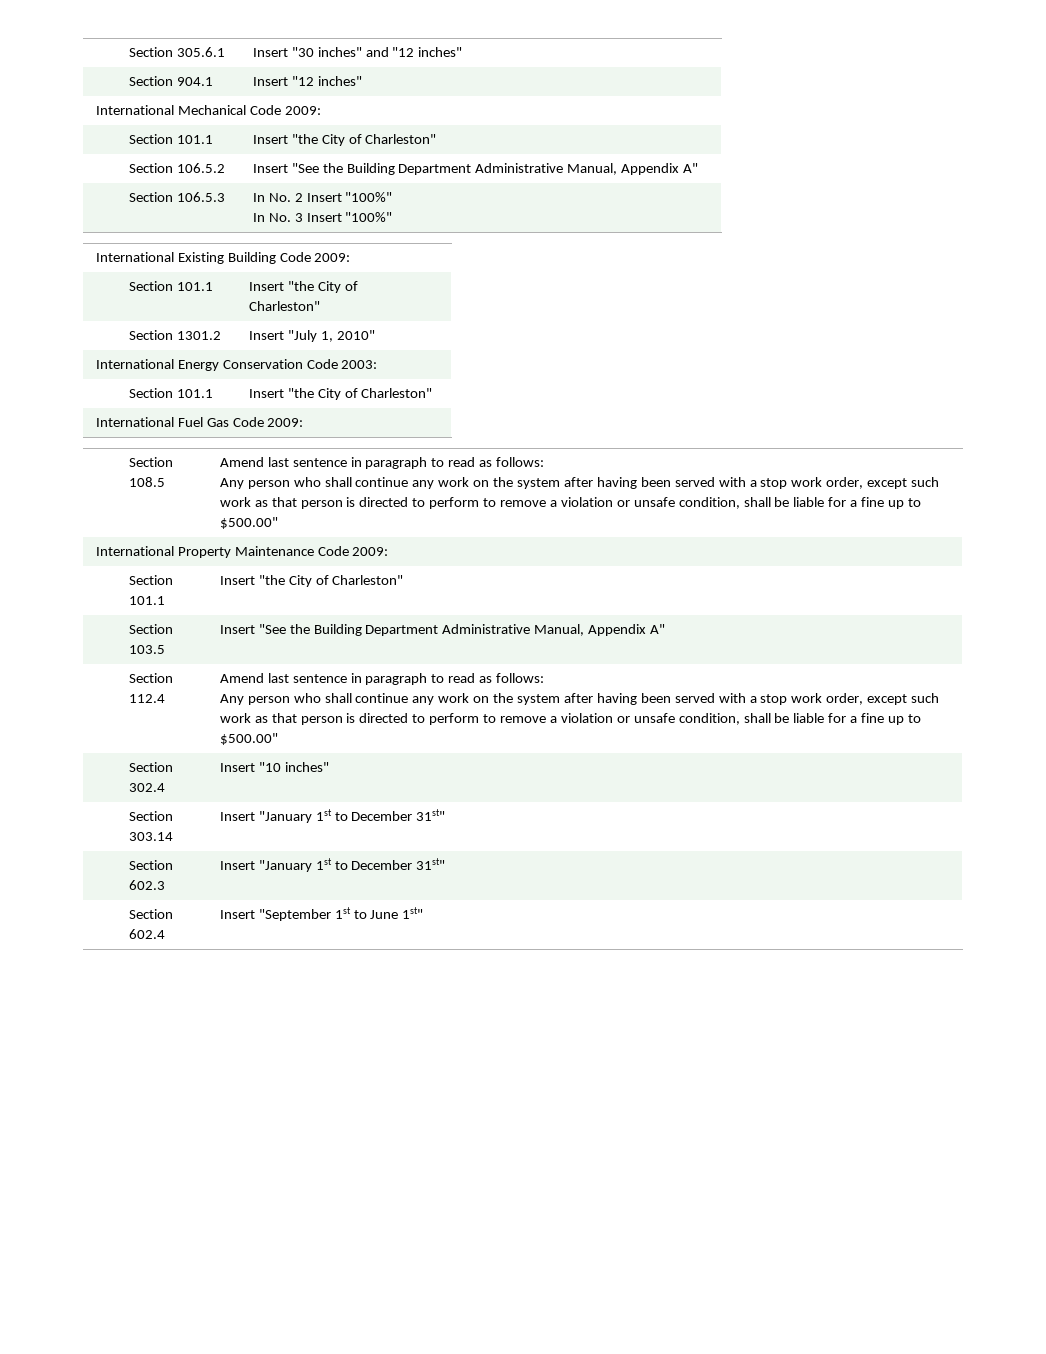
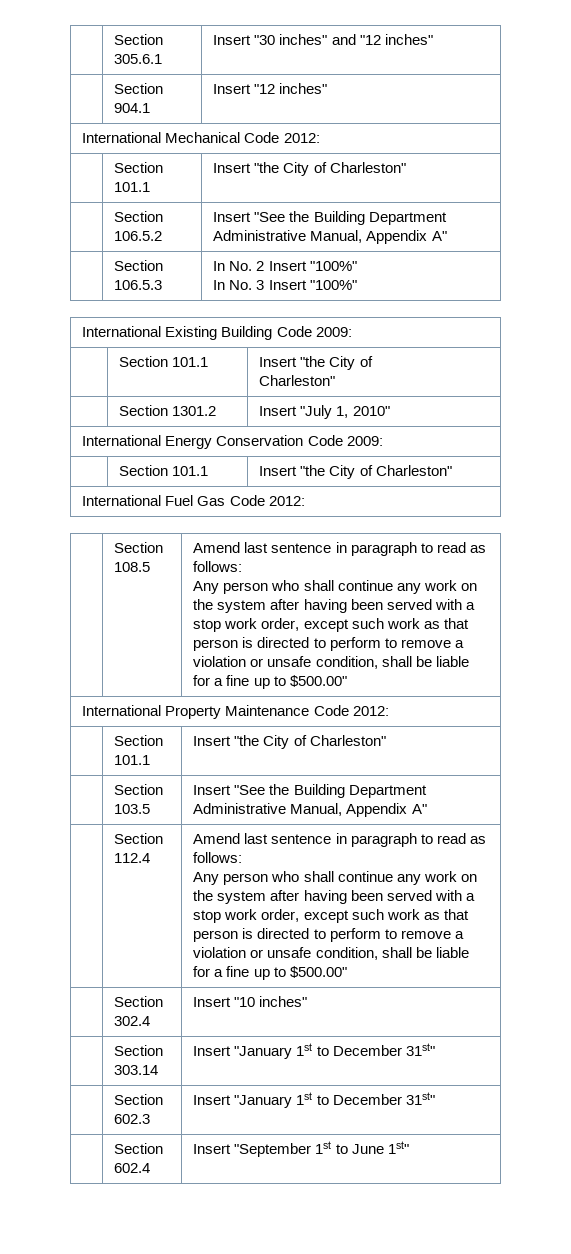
- International Mechanical Code 2009:
+ International Mechanical Code 2012:
- International Energy Conservation Code 2003:
+ International Energy Conservation Code 2009:
- International Fuel Gas Code 2009:
+ International Fuel Gas Code 2012:
- International Property Maintenance Code 2009:
+ International Property Maintenance Code 2012:

